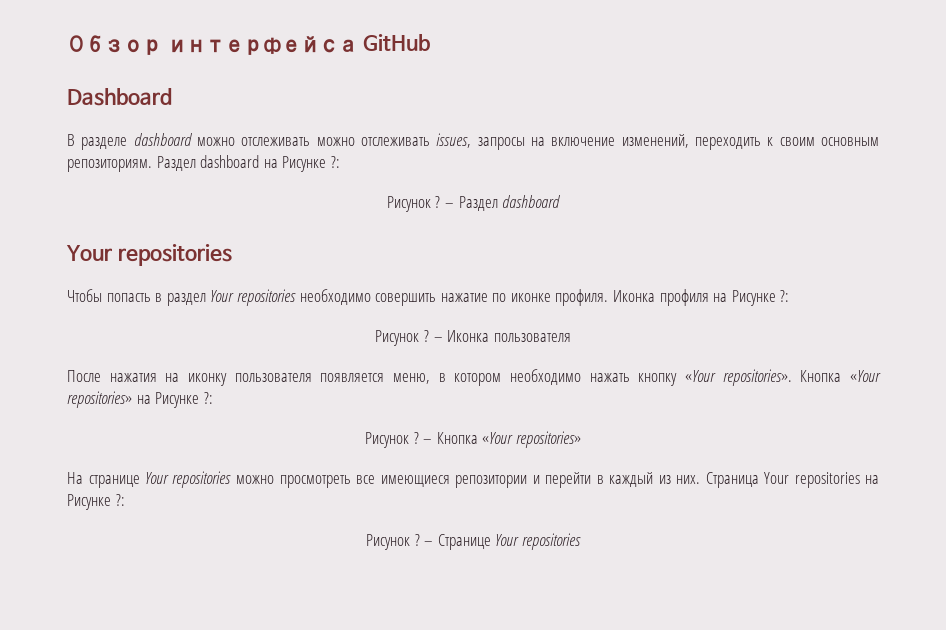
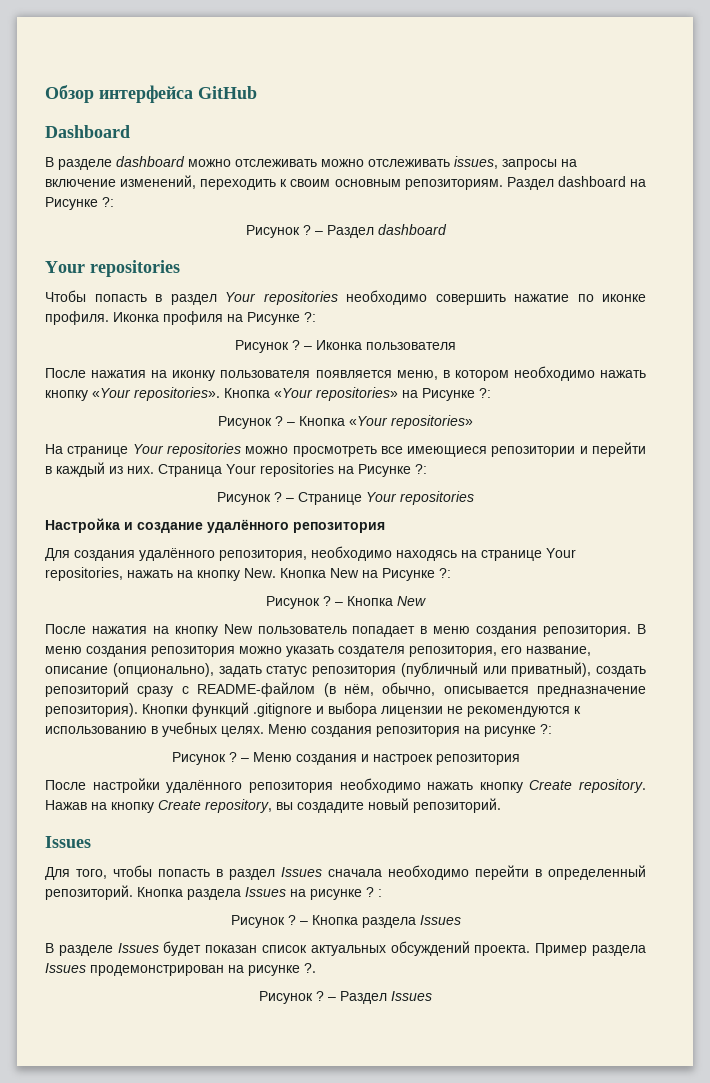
+ Настройка и создание удалённого репозитория
+ Для создания удалённого репозитория, необходимо находясь на странице Your repositories, нажать на кнопку New. Кнопка New на Рисунке ?:
+ Рисунок ? – Кнопка New
+ После нажатия на кнопку New пользователь попадает в меню создания репозитория. В меню создания репозитория можно указать создателя репозитория, его название, описание (опционально), задать статус репозитория (публичный или приватный), создать репозиторий сразу с README-файлом (в нём, обычно, описывается предназначение репозитория). Кнопки функций .gitignore и выбора лицензии не рекомендуются к использованию в учебных целях. Меню создания репозитория на рисунке ?:
+ Рисунок ? – Меню создания и настроек репозитория
+ После настройки удалённого репозитория необходимо нажать кнопку Create repository. Нажав на кнопку Create repository, вы создадите новый репозиторий.
+ Issues
+ Для того, чтобы попасть в раздел Issues сначала необходимо перейти в определенный репозиторий. Кнопка раздела Issues на рисунке ? :
+ Рисунок ? – Кнопка раздела Issues
+ В разделе Issues будет показан список актуальных обсуждений проекта. Пример раздела Issues продемонстрирован на рисунке ?.
+ Рисунок ? – Раздел Issues

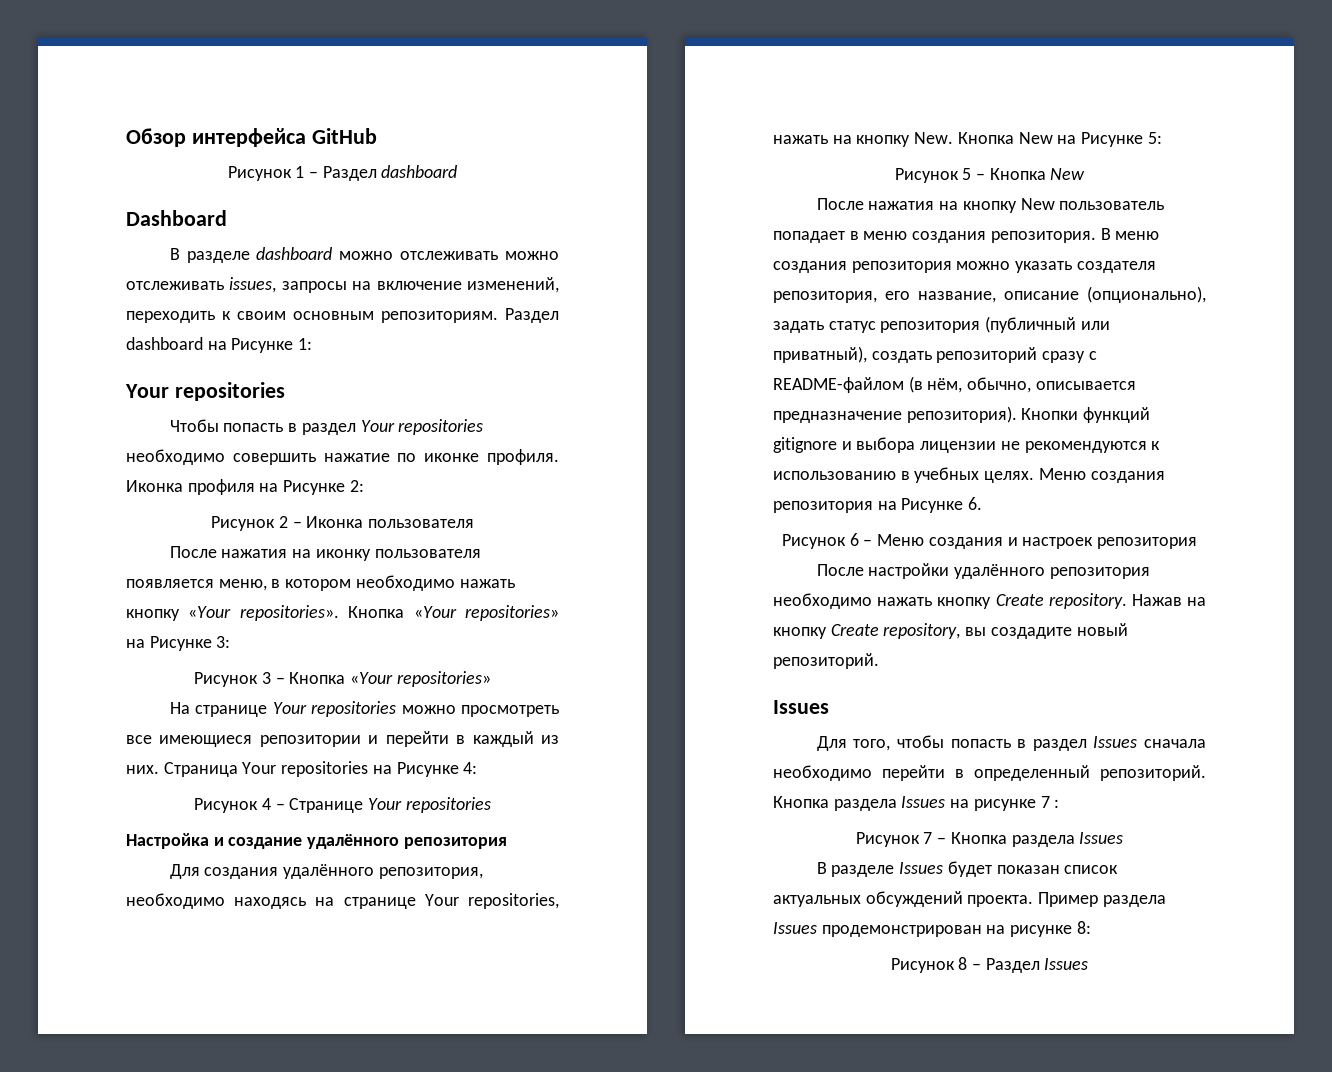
+ Рисунок 1 – Раздел dashboard
- Раздел dashboard на Рисунке ?:
- Рисунок ? – Раздел dashboard
+ Раздел dashboard на Рисунке 1:
- Иконка профиля на Рисунке ?:
- Рисунок ? – Иконка пользователя
+ Иконка профиля на Рисунке 2:
+ Рисунок 2 – Иконка пользователя
- Кнопка «Your repositories» на Рисунке ?:
- Рисунок ? – Кнопка «Your repositories»
+ Кнопка «Your repositories» на Рисунке 3:
+ Рисунок 3 – Кнопка «Your repositories»
- Страница Your repositories на Рисунке ?:
- Рисунок ? – Странице Your repositories
+ Страница Your repositories на Рисунке 4:
+ Рисунок 4 – Странице Your repositories
- Для создания удалённого репозитория, необходимо находясь на странице Your repositories, нажать на кнопку New. Кнопка New на Рисунке ?:
- Рисунок ? – Кнопка New
+ Для создания удалённого репозитория, необходимо находясь на странице Your repositories, нажать на кнопку New. Кнопка New на Рисунке 5:
+ Рисунок 5 – Кнопка New
- Кнопки функций .gitignore и выбора лицензии не рекомендуются к использованию в учебных целях.
+ Кнопки функций gitignore и выбора лицензии не рекомендуются к использованию в учебных целях.
- Меню создания репозитория на рисунке ?:
- Рисунок ? – Меню создания и настроек репозитория
+ Меню создания репозитория на Рисунке 6.
+ Рисунок 6 – Меню создания и настроек репозитория
- Кнопка раздела Issues на рисунке ? :
+ Кнопка раздела Issues на рисунке 7 :
- Рисунок ? – Кнопка раздела Issues
+ Рисунок 7 – Кнопка раздела Issues
- Пример раздела Issues продемонстрирован на рисунке ?.
- Рисунок ? – Раздел Issues
+ Пример раздела Issues продемонстрирован на рисунке 8:
+ Рисунок 8 – Раздел Issues

